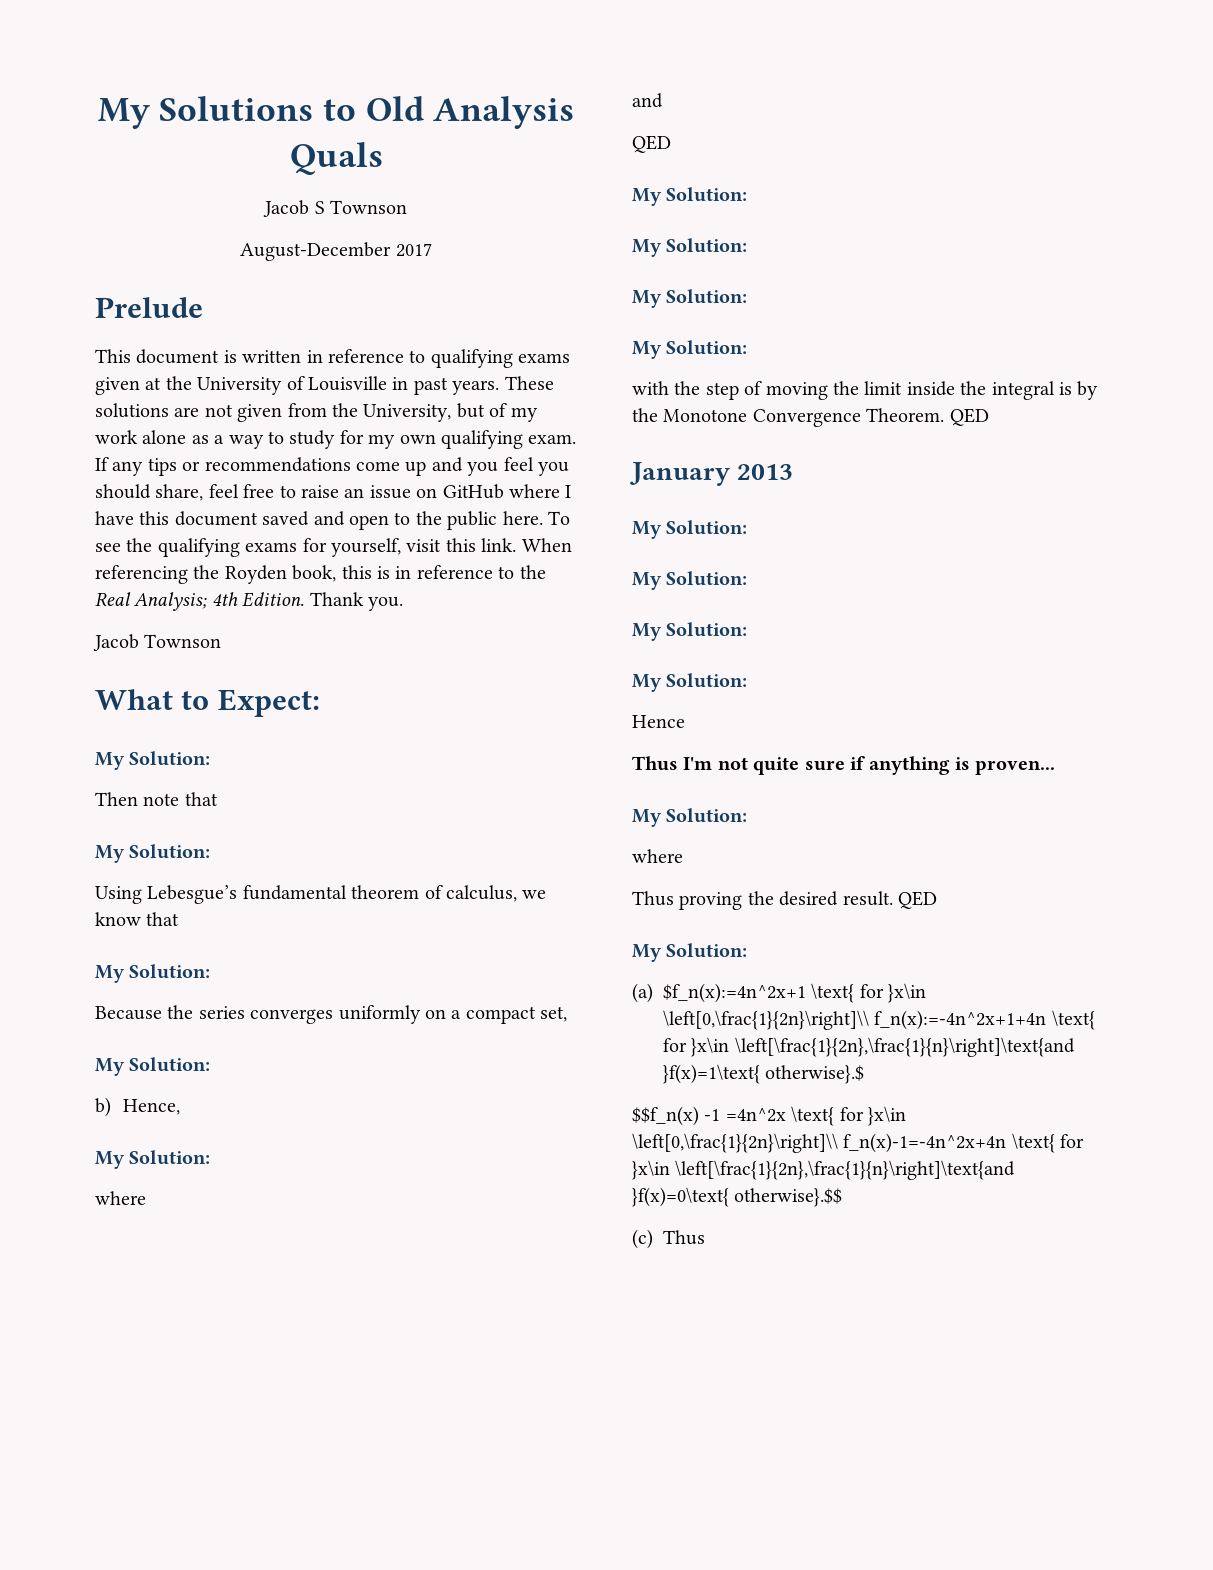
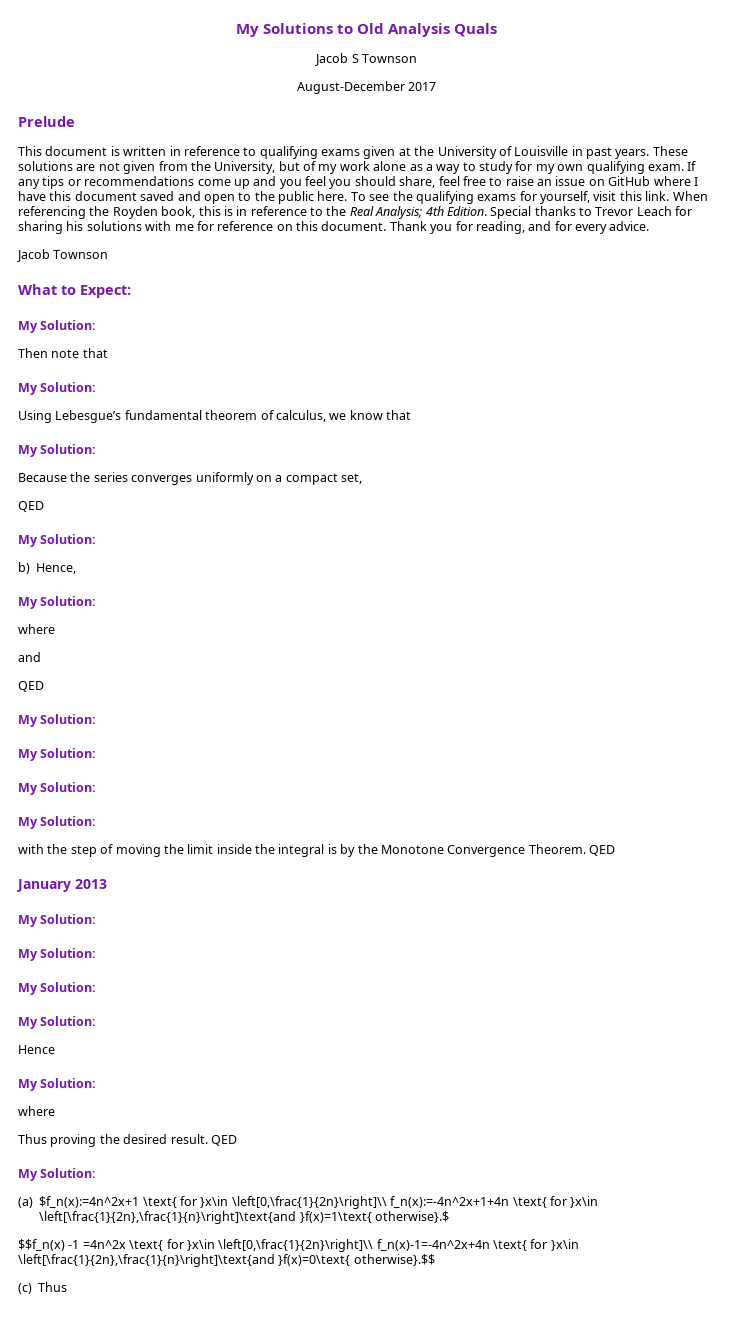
- Thank you.
+ Special thanks to Trevor Leach for sharing his solutions with me for reference on this document. Thank you for reading, and for every advice.
  Because the series converges uniformly on a compact set,
+ QED
- Thus I'm not quite sure if anything is proven...

